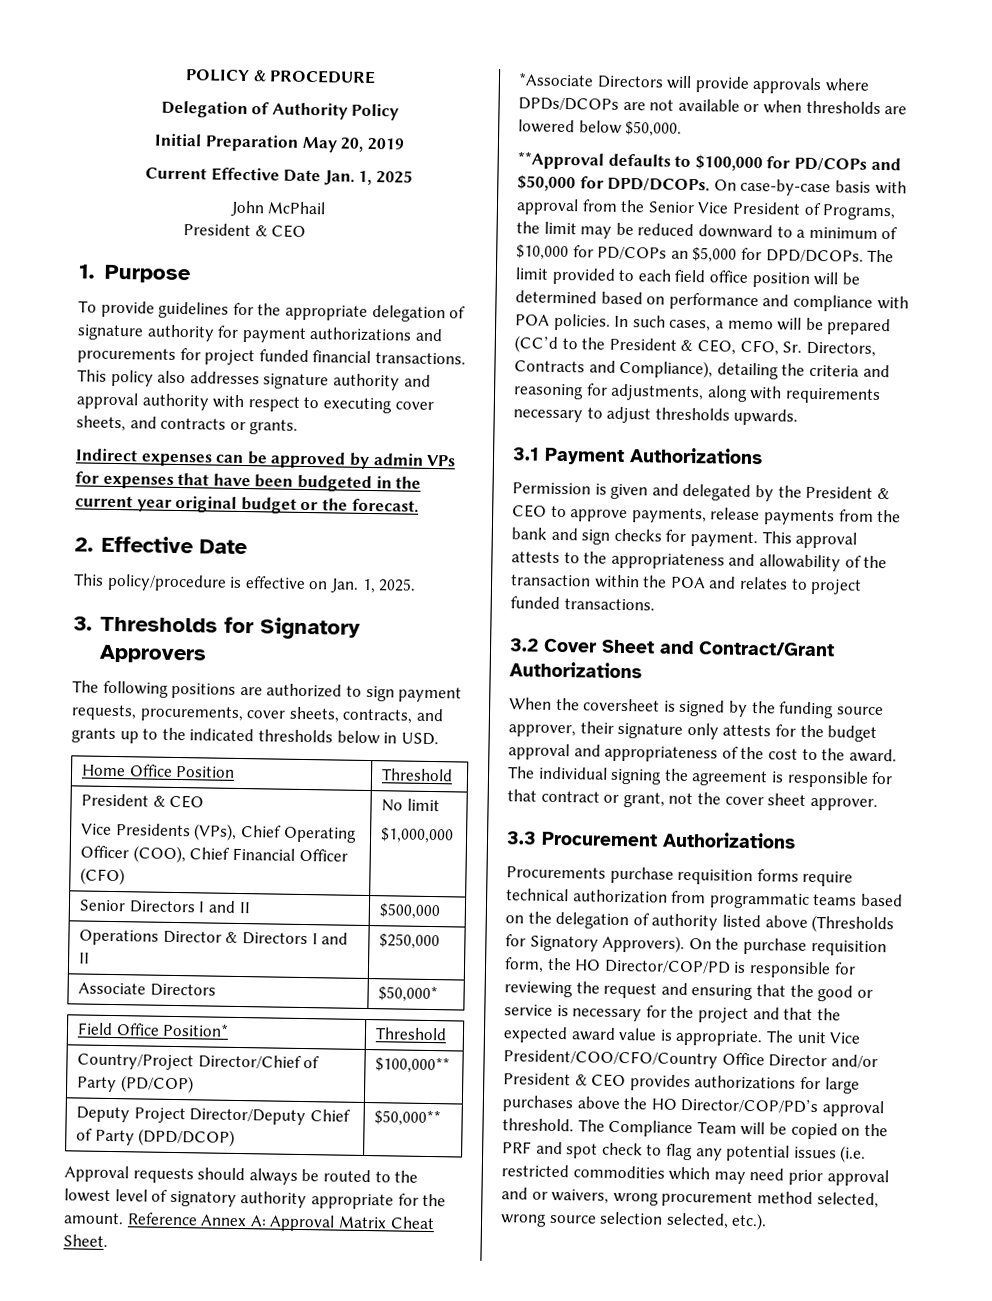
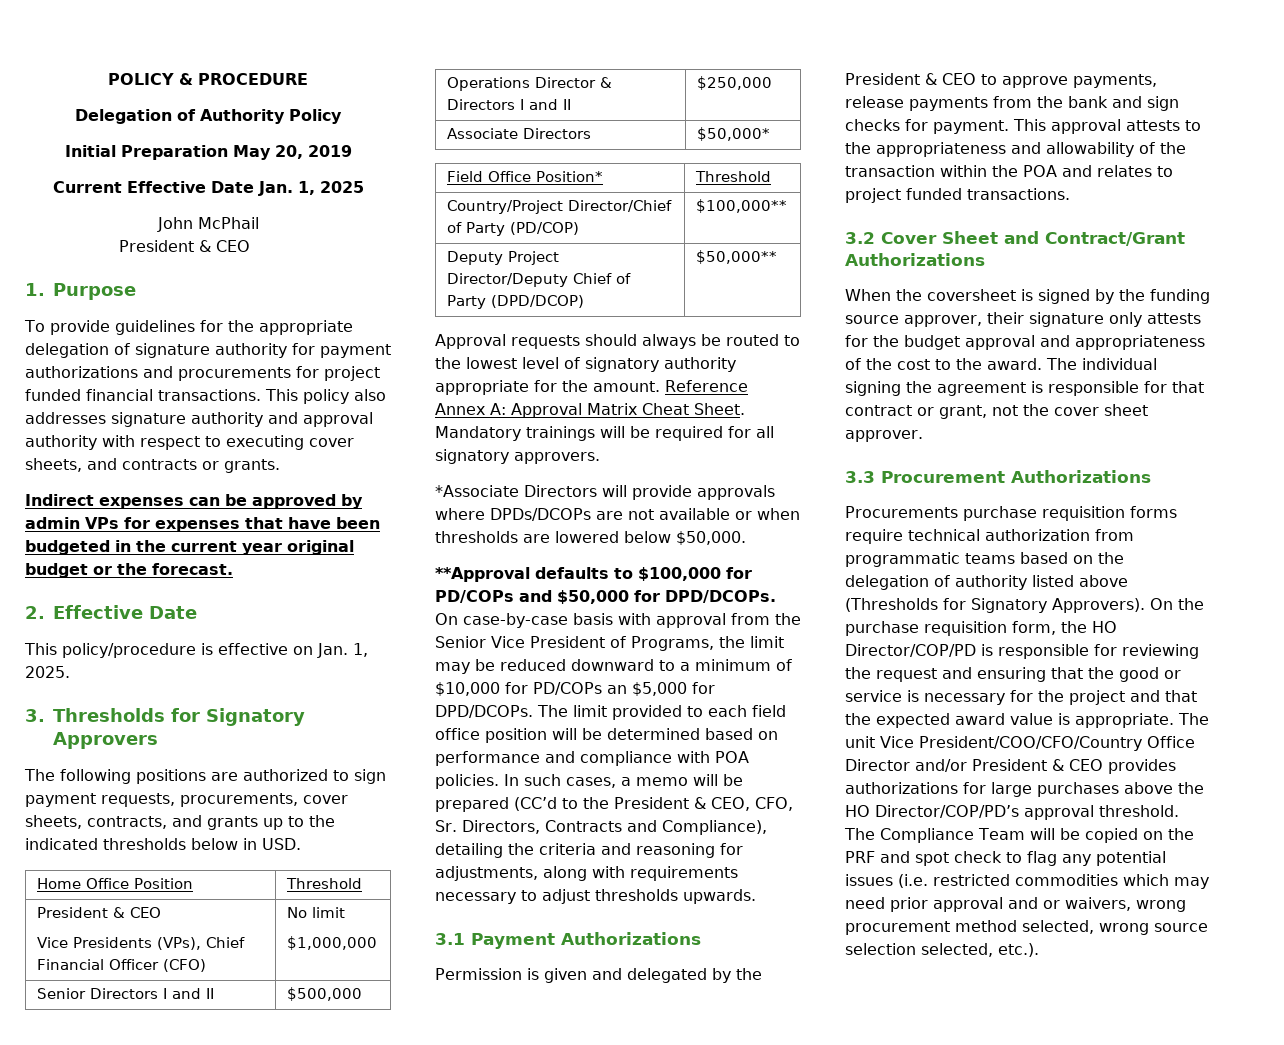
  Home Office Position | Threshold
  President & CEO
- Vice Presidents (VPs), Chief Operating Officer (COO), Chief Financial Officer (CFO) | No limit
+ Vice Presidents (VPs), Chief Financial Officer (CFO) | No limit
+ Mandatory trainings will be required for all signatory approvers.

